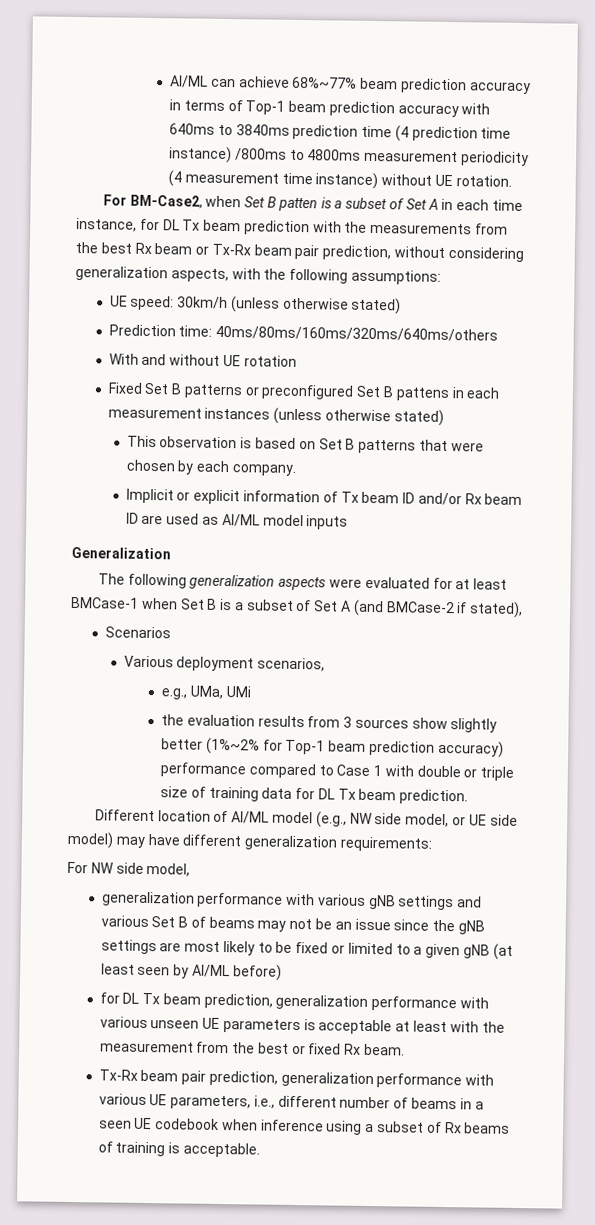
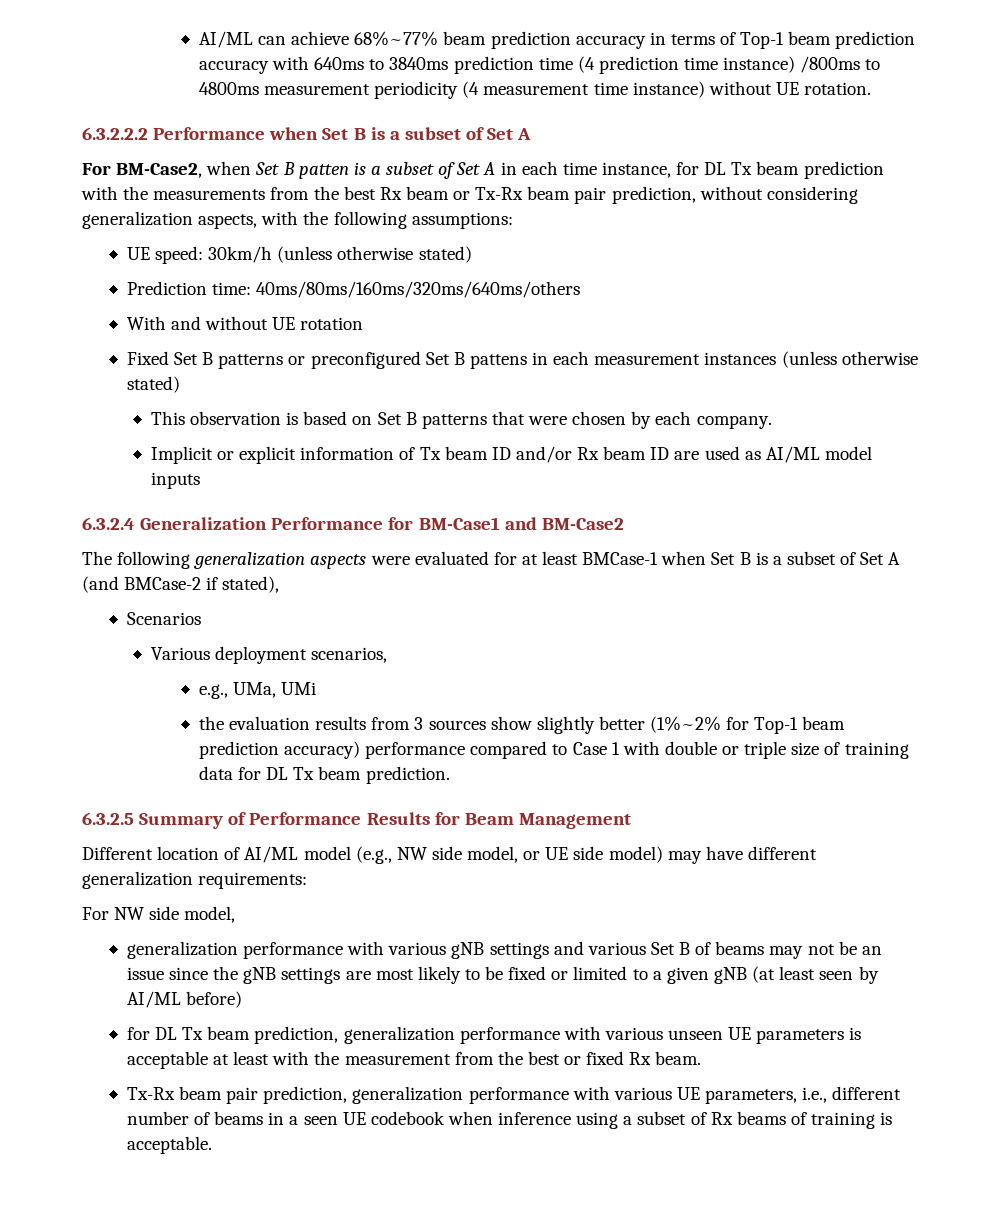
+ 6.3.2.2.2 Performance when Set B is a subset of Set A
- Generalization
+ 6.3.2.4 Generalization Performance for BM-Case1 and BM-Case2
+ 6.3.2.5 Summary of Performance Results for Beam Management

